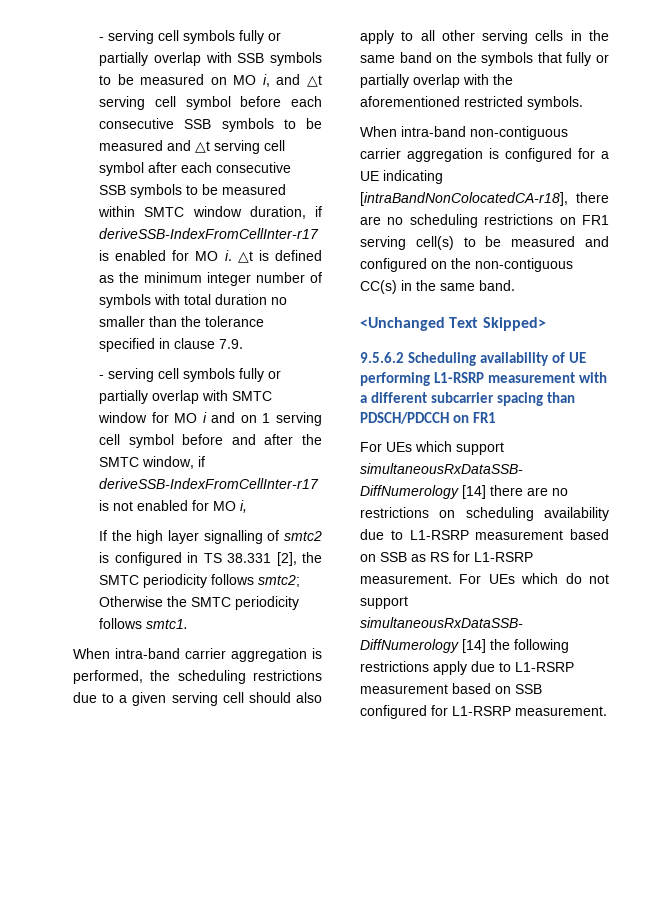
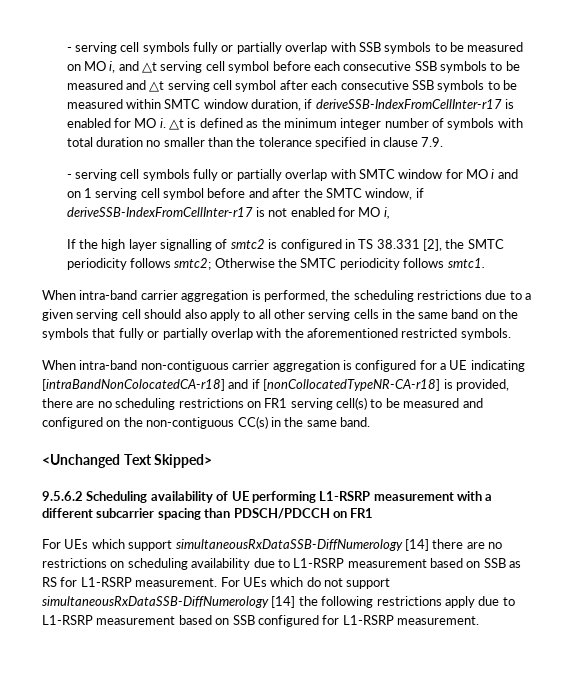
- When intra-band non-contiguous carrier aggregation is configured for a UE indicating [intraBandNonColocatedCA-r18], there are no scheduling restrictions on FR1 serving cell(s) to be measured and configured on the non-contiguous CC(s) in the same band.
+ When intra-band non-contiguous carrier aggregation is configured for a UE indicating [intraBandNonColocatedCA-r18] and if [nonCollocatedTypeNR-CA-r18] is provided, there are no scheduling restrictions on FR1 serving cell(s) to be measured and configured on the non-contiguous CC(s) in the same band.

